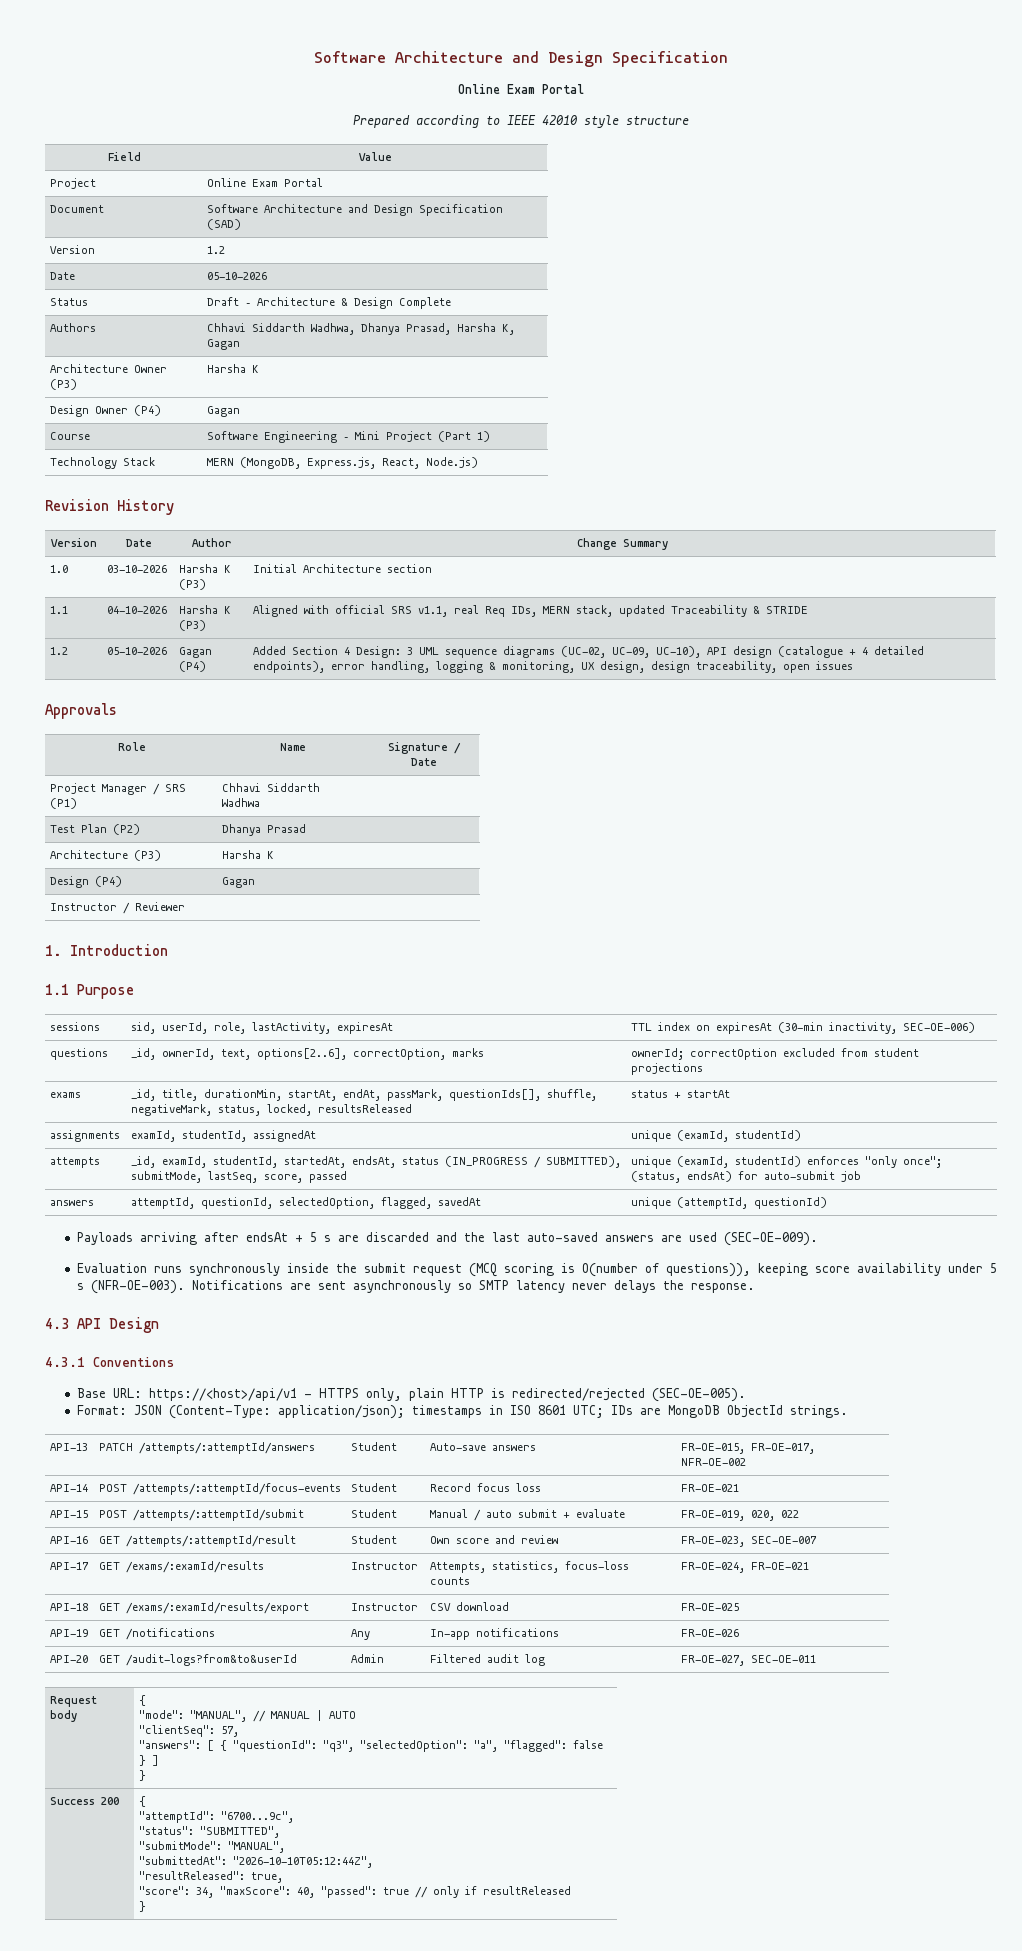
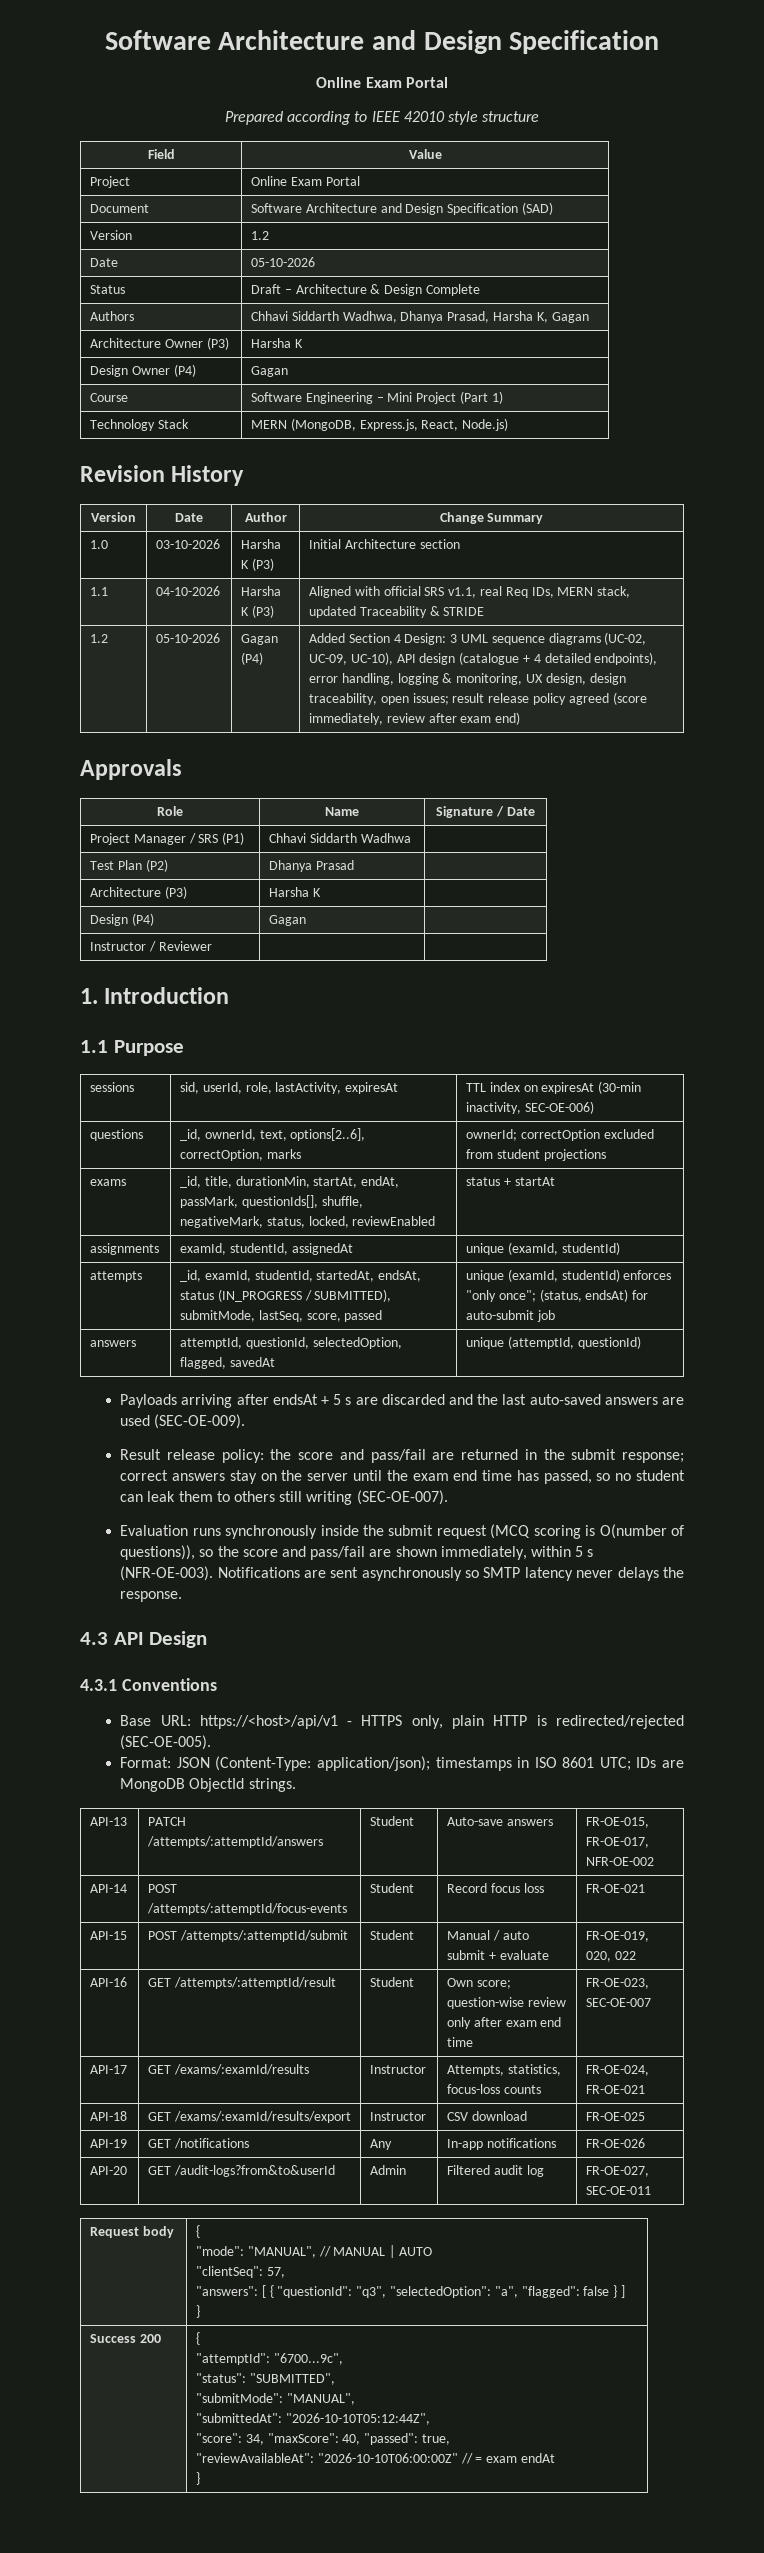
- Added Section 4 Design: 3 UML sequence diagrams (UC-02, UC-09, UC-10), API design (catalogue + 4 detailed endpoints), error handling, logging & monitoring, UX design, design traceability, open issues
+ Added Section 4 Design: 3 UML sequence diagrams (UC-02, UC-09, UC-10), API design (catalogue + 4 detailed endpoints), error handling, logging & monitoring, UX design, design traceability, open issues; result release policy agreed (score immediately, review after exam end)
- exams | _id, title, durationMin, startAt, endAt, passMark, questionIds[], shuffle, negativeMark, status, locked, resultsReleased | status + startAt
+ exams | _id, title, durationMin, startAt, endAt, passMark, questionIds[], shuffle, negativeMark, status, locked, reviewEnabled | status + startAt
+ Result release policy: the score and pass/fail are returned in the submit response; correct answers stay on the server until the exam end time has passed, so no student can leak them to others still writing (SEC-OE-007).
- Evaluation runs synchronously inside the submit request (MCQ scoring is O(number of questions)), keeping score availability under 5 s (NFR-OE-003).
+ Evaluation runs synchronously inside the submit request (MCQ scoring is O(number of questions)), so the score and pass/fail are shown immediately, within 5 s (NFR-OE-003).
- API-16 | GET /attempts/:attemptId/result | Student | Own score and review | FR-OE-023, SEC-OE-007
+ API-16 | GET /attempts/:attemptId/result | Student | Own score; question-wise review only after exam end time | FR-OE-023, SEC-OE-007
  Success 200 | {
  "attemptId": "6700...9c",
  "status": "SUBMITTED",
  "submitMode": "MANUAL",
  "submittedAt": "2026-10-10T05:12:44Z",
- "resultReleased": true,
- "score": 34, "maxScore": 40, "passed": true // only if resultReleased
+ "score": 34, "maxScore": 40, "passed": true,
+ "reviewAvailableAt": "2026-10-10T06:00:00Z" // = exam endAt

